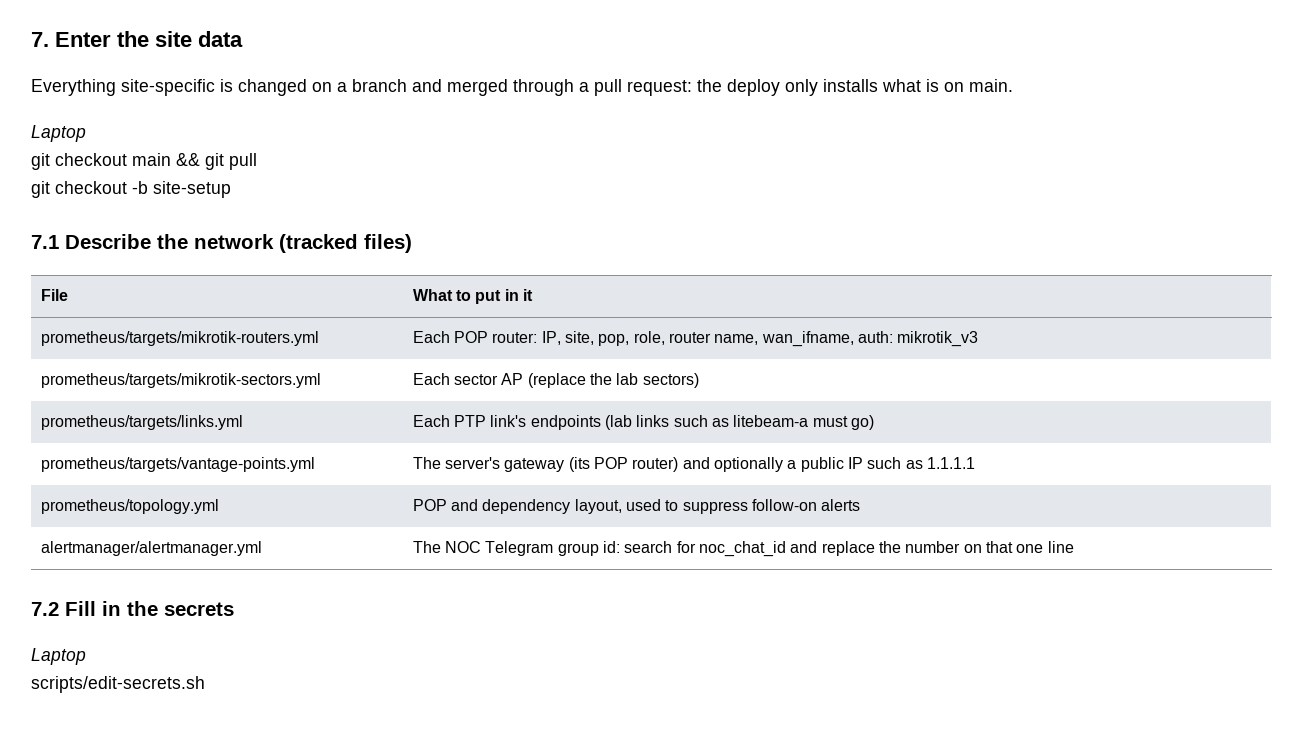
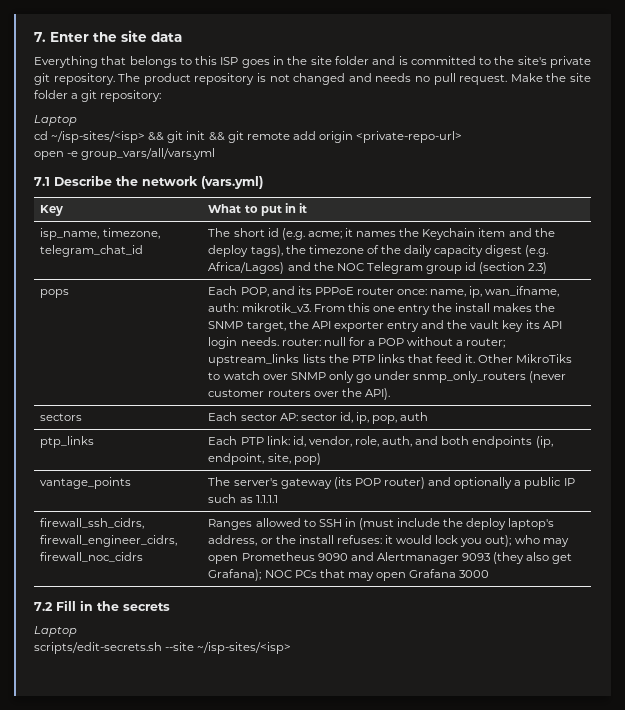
- Everything site-specific is changed on a branch and merged through a pull request: the deploy only installs what is on main.
+ Everything that belongs to this ISP goes in the site folder and is committed to the site's private git repository. The product repository is not changed and needs no pull request. Make the site folder a git repository:
  Laptop
- git checkout main && git pull
- git checkout -b site-setup
+ cd ~/isp-sites/<isp> && git init && git remote add origin <private-repo-url>
+ open -e group_vars/all/vars.yml
- 7.1 Describe the network (tracked files)
- File | What to put in it
+ 7.1 Describe the network (vars.yml)
+ Key | What to put in it
- prometheus/targets/mikrotik-routers.yml | Each POP router: IP, site, pop, role, router name, wan_ifname, auth: mikrotik_v3
- prometheus/targets/mikrotik-sectors.yml | Each sector AP (replace the lab sectors)
- prometheus/targets/links.yml | Each PTP link's endpoints (lab links such as litebeam-a must go)
- prometheus/targets/vantage-points.yml | The server's gateway (its POP router) and optionally a public IP such as 1.1.1.1
+ isp_name, timezone, telegram_chat_id | The short id (e.g. acme; it names the Keychain item and the deploy tags), the timezone of the daily capacity digest (e.g. Africa/Lagos) and the NOC Telegram group id (section 2.3)
+ pops | Each POP, and its PPPoE router once: name, ip, wan_ifname, auth: mikrotik_v3. From this one entry the install makes the SNMP target, the API exporter entry and the vault key its API login needs. router: null for a POP without a router; upstream_links lists the PTP links that feed it. Other MikroTiks to watch over SNMP only go under snmp_only_routers (never customer routers over the API).
+ sectors | Each sector AP: sector id, ip, pop, auth
+ ptp_links | Each PTP link: id, vendor, role, auth, and both endpoints (ip, endpoint, site, pop)
+ vantage_points | The server's gateway (its POP router) and optionally a public IP such as 1.1.1.1
- prometheus/topology.yml | POP and dependency layout, used to suppress follow-on alerts
- alertmanager/alertmanager.yml | The NOC Telegram group id: search for noc_chat_id and replace the number on that one line
+ firewall_ssh_cidrs, firewall_engineer_cidrs, firewall_noc_cidrs | Ranges allowed to SSH in (must include the deploy laptop's address, or the install refuses: it would lock you out); who may open Prometheus 9090 and Alertmanager 9093 (they also get Grafana); NOC PCs that may open Grafana 3000
- scripts/edit-secrets.sh
+ scripts/edit-secrets.sh --site ~/isp-sites/<isp>

